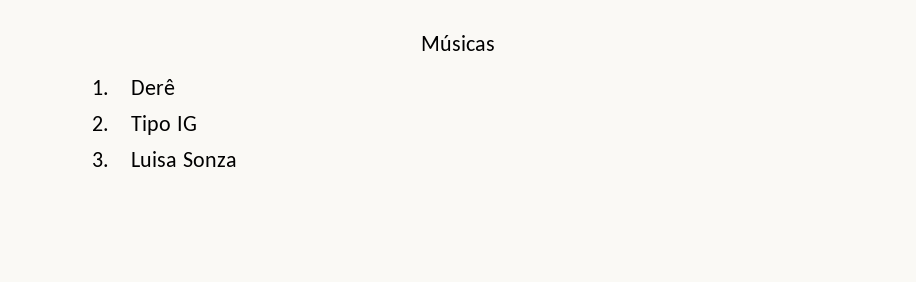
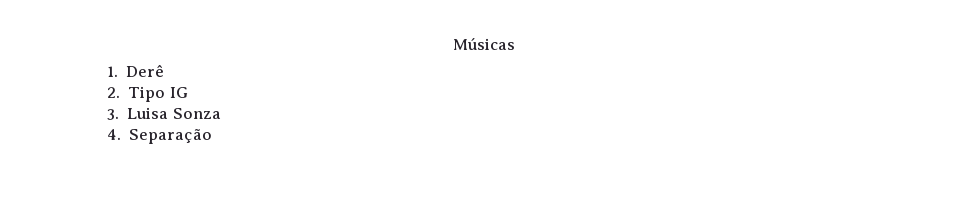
+ 4. Separação

